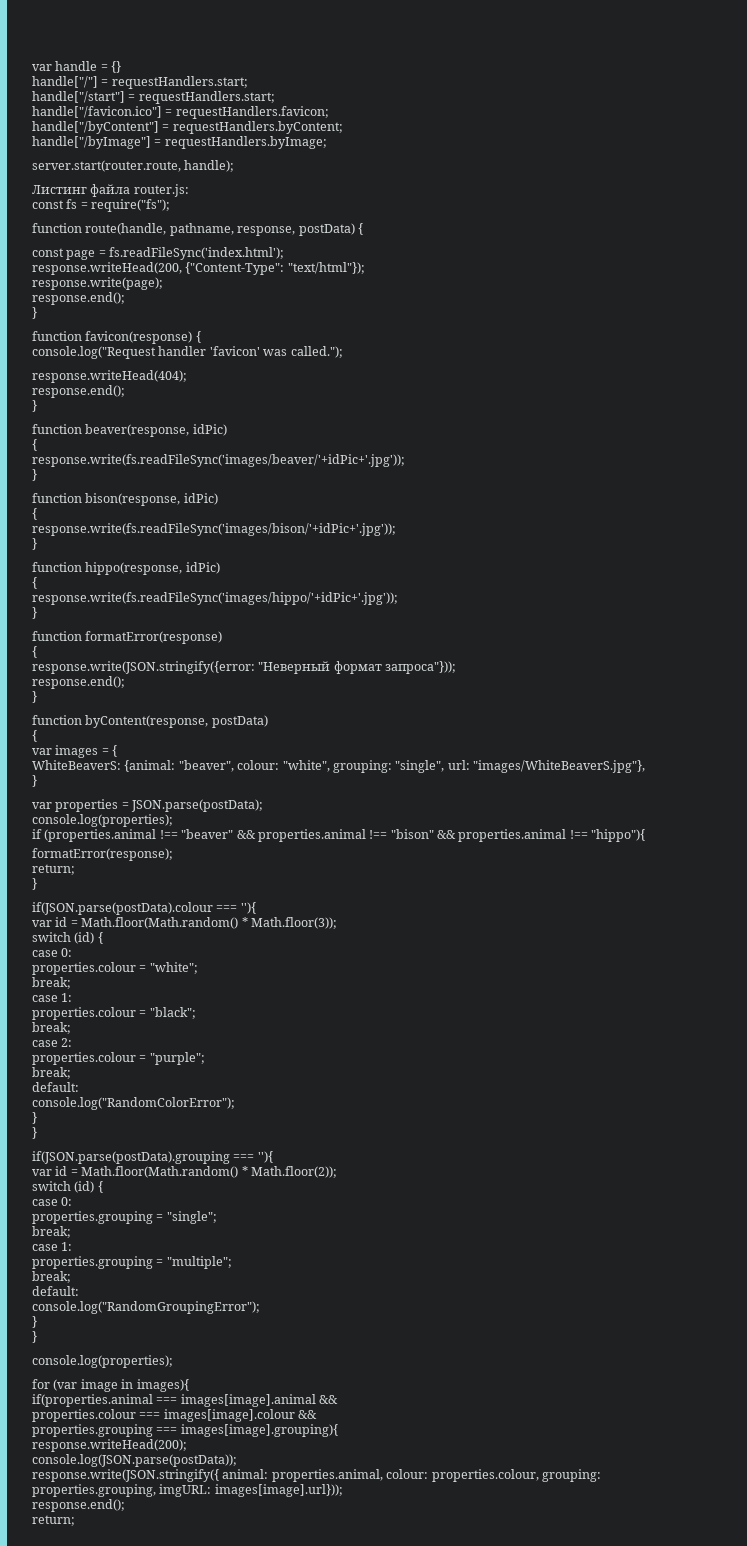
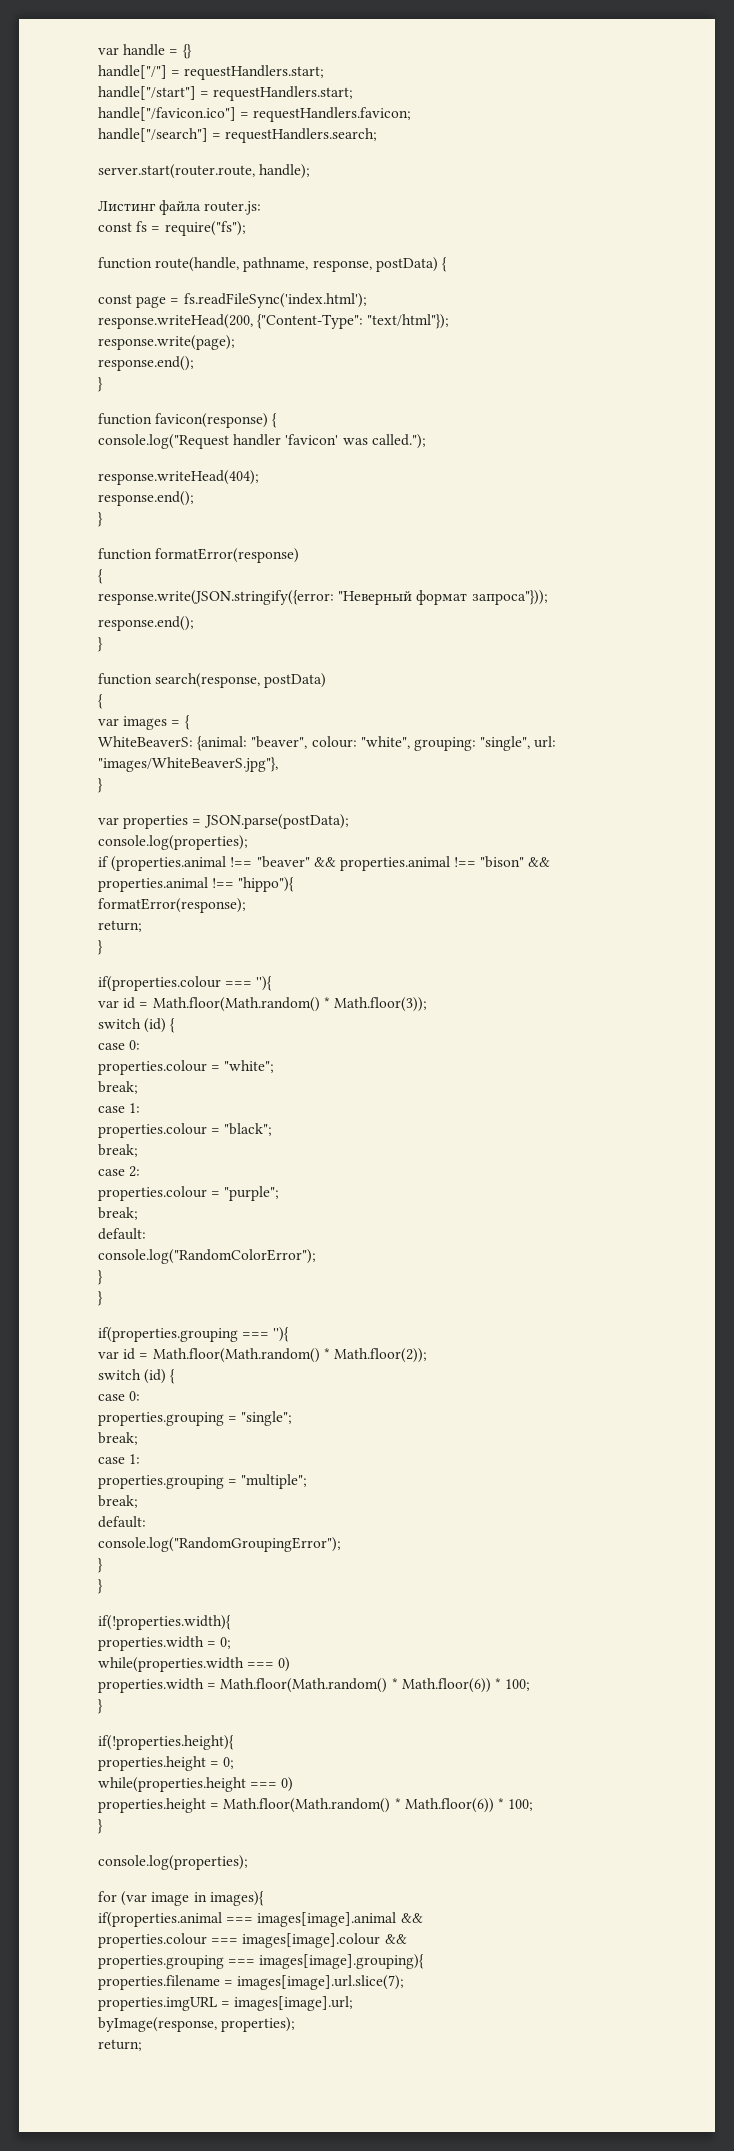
- handle["/byContent"] = requestHandlers.byContent;
- handle["/byImage"] = requestHandlers.byImage;
+ handle["/search"] = requestHandlers.search;
- function beaver(response, idPic)
- {
- response.write(fs.readFileSync('images/beaver/'+idPic+'.jpg'));
- }
- function bison(response, idPic)
- {
- response.write(fs.readFileSync('images/bison/'+idPic+'.jpg'));
- }
- function hippo(response, idPic)
- {
- response.write(fs.readFileSync('images/hippo/'+idPic+'.jpg'));
- }
- function byContent(response, postData)
+ function search(response, postData)
- if(JSON.parse(postData).colour === ''){
+ if(properties.colour === ''){
- if(JSON.parse(postData).grouping === ''){
+ if(properties.grouping === ''){
+ if(!properties.width){
+ properties.width = 0;
+ while(properties.width === 0)
+ properties.width = Math.floor(Math.random() * Math.floor(6)) * 100;
+ }
+ if(!properties.height){
+ properties.height = 0;
+ while(properties.height === 0)
+ properties.height = Math.floor(Math.random() * Math.floor(6)) * 100;
+ }
- response.writeHead(200);
- console.log(JSON.parse(postData));
- response.write(JSON.stringify({ animal: properties.animal, colour: properties.colour, grouping: properties.grouping, imgURL: images[image].url}));
- response.end();
+ properties.filename = images[image].url.slice(7);
+ properties.imgURL = images[image].url;
+ byImage(response, properties);

